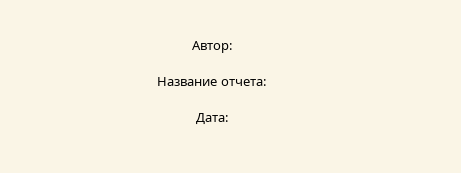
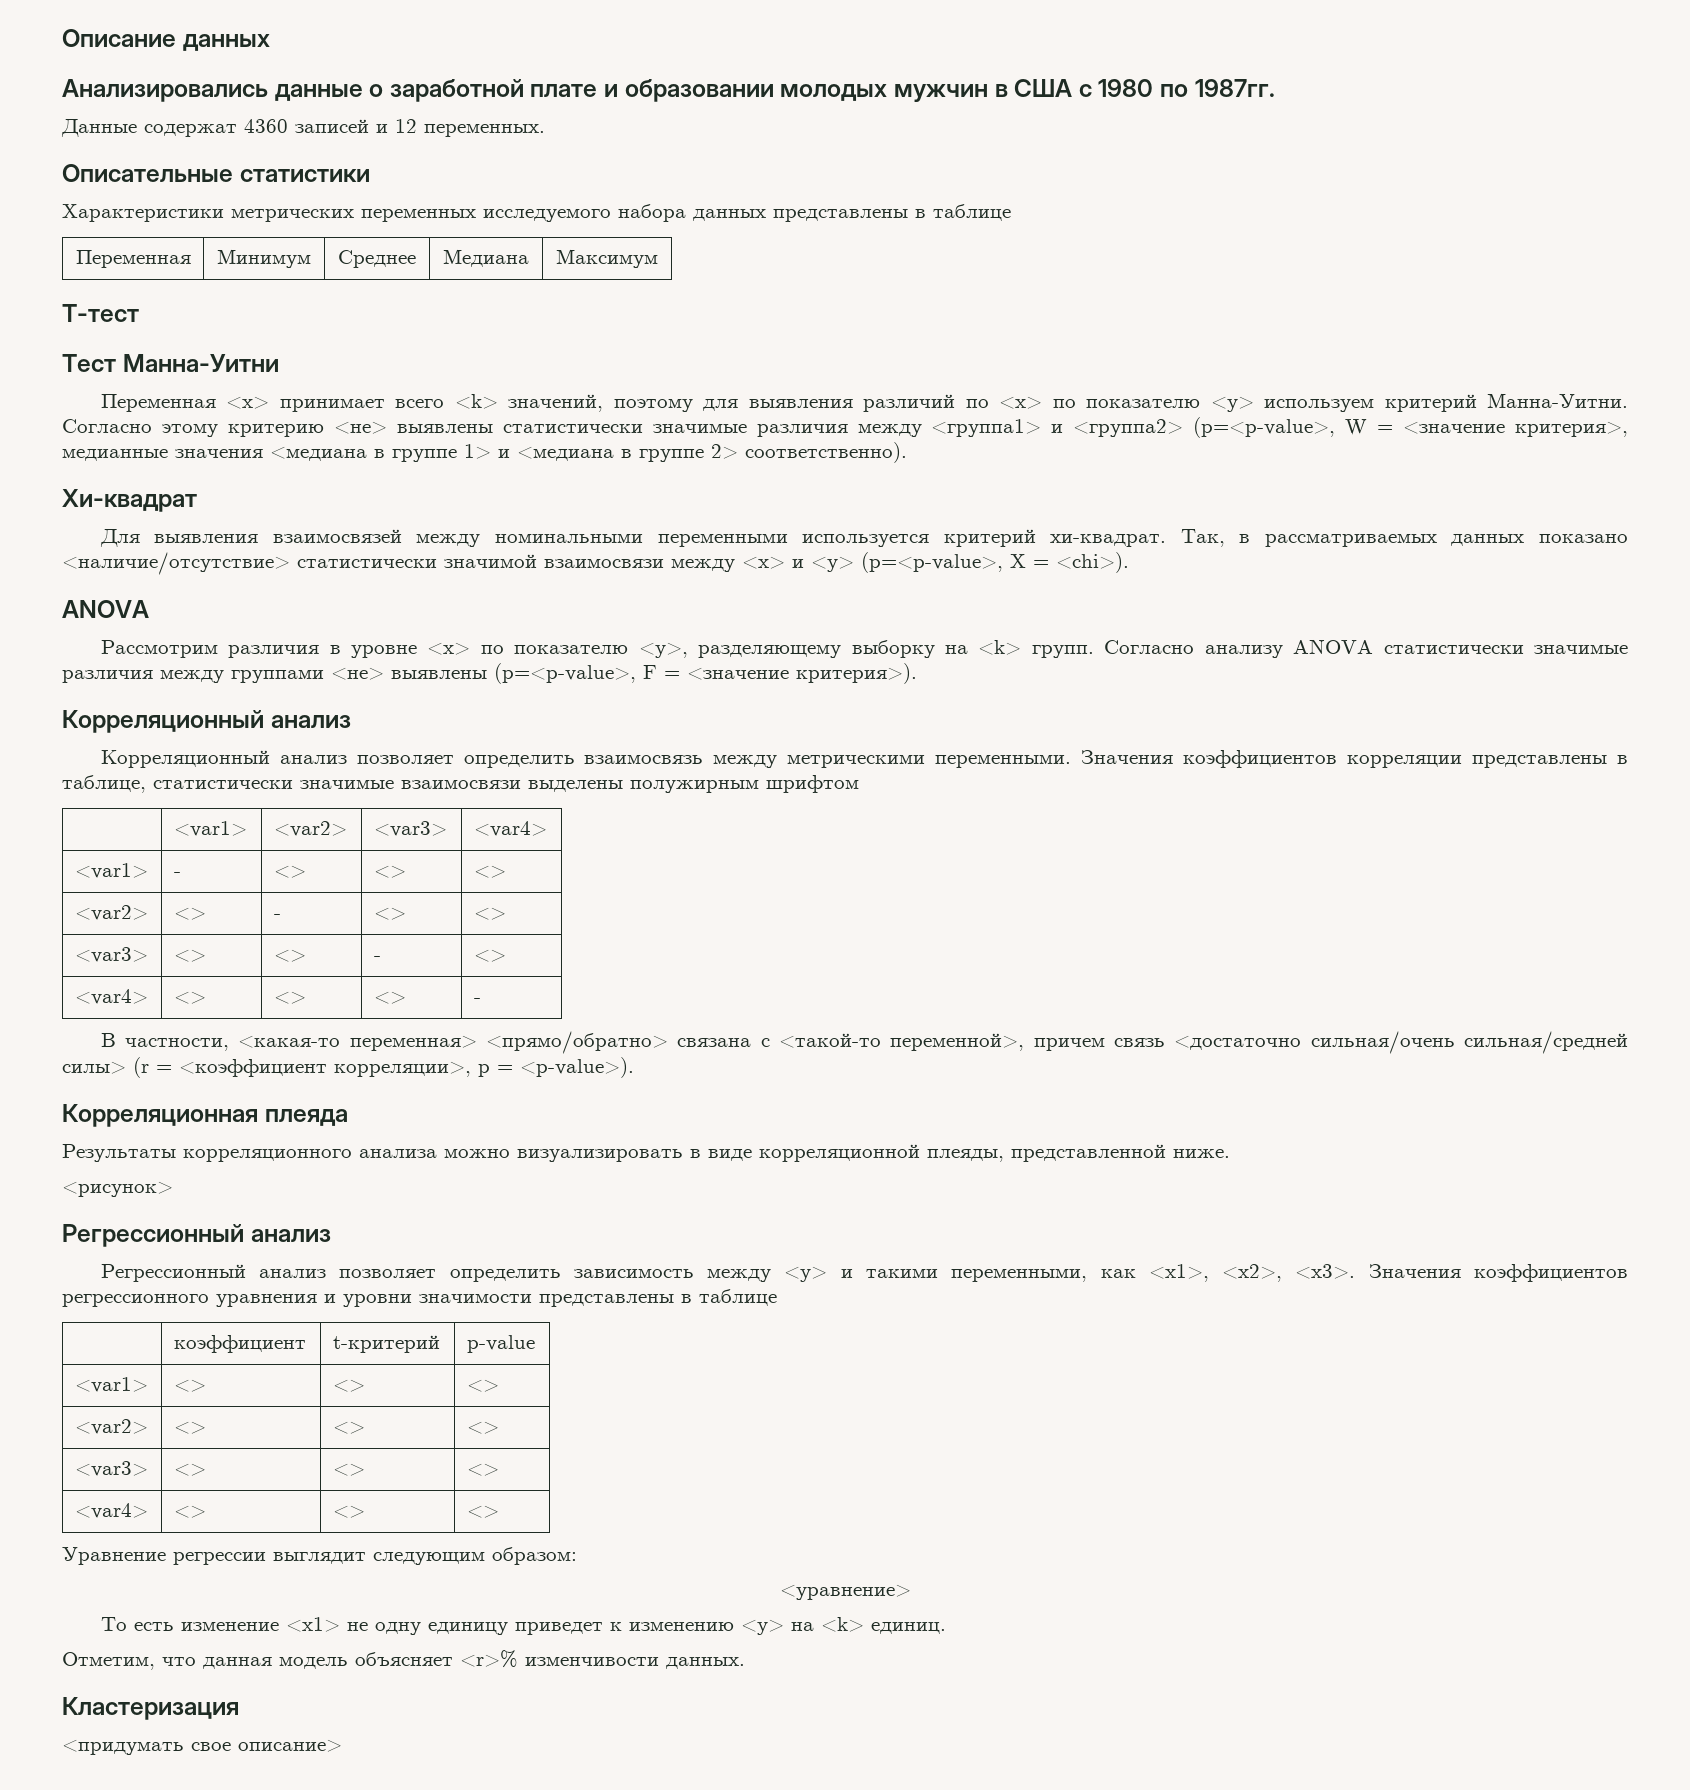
- Автор:
- Название отчета:
- Дата:
+ Описание данных
+ Анализировались данные о заработной плате и образовании молодых мужчин в США с 1980 по 1987гг.
+ Данные содержат 4360 записей и 12 переменных.
+ Описательные статистики
+ Характеристики метрических переменных исследуемого набора данных представлены в таблице
+ Переменная | Минимум | Среднее | Медиана | Максимум
+ T-тест
+ Тест Манна-Уитни
+ Переменная <x> принимает всего <k> значений, поэтому для выявления различий по <x> по показателю <y> используем критерий Манна-Уитни. Согласно этому критерию <не> выявлены статистически значимые различия между <группа1> и <группа2> (p=<p-value>, W = <значение критерия>, медианные значения <медиана в группе 1> и <медиана в группе 2> соответственно).
+ Хи-квадрат
+ Для выявления взаимосвязей между номинальными переменными используется критерий хи-квадрат. Так, в рассматриваемых данных показано <наличие/отсутствие> статистически значимой взаимосвязи между <x> и <y> (p=<p-value>, X = <chi>).
+ ANOVA
+ Рассмотрим различия в уровне <x> по показателю <y>, разделяющему выборку на <k> групп. Согласно анализу ANOVA статистически значимые различия между группами <не> выявлены (p=<p-value>, F = <значение критерия>).
+ Корреляционный анализ
+ Корреляционный анализ позволяет определить взаимосвязь между метрическими переменными. Значения коэффициентов корреляции представлены в таблице, статистически значимые взаимосвязи выделены полужирным шрифтом
+ | <var1> | <var2> | <var3> | <var4>
+ <var1> | - | <> | <> | <>
+ <var2> | <> | - | <> | <>
+ <var3> | <> | <> | - | <>
+ <var4> | <> | <> | <> | -
+ В частности, <какая-то переменная> <прямо/обратно> связана с <такой-то переменной>, причем связь <достаточно сильная/очень сильная/средней силы> (r = <коэффициент корреляции>, p = <p-value>).
+ Корреляционная плеяда
+ Результаты корреляционного анализа можно визуализировать в виде корреляционной плеяды, представленной ниже.
+ <рисунок>
+ Регрессионный анализ
+ Регрессионный анализ позволяет определить зависимость между <y> и такими переменными, как <x1>, <x2>, <x3>. Значения коэффициентов регрессионного уравнения и уровни значимости представлены в таблице
+ | коэффициент | t-критерий | p-value
+ <var1> | <> | <> | <>
+ <var2> | <> | <> | <>
+ <var3> | <> | <> | <>
+ <var4> | <> | <> | <>
+ Уравнение регрессии выглядит следующим образом:
+ <уравнение>
+ То есть изменение <x1> не одну единицу приведет к изменению <y> на <k> единиц.
+ Отметим, что данная модель объясняет <r>% изменчивости данных.
+ Кластеризация
+ <придумать свое описание>

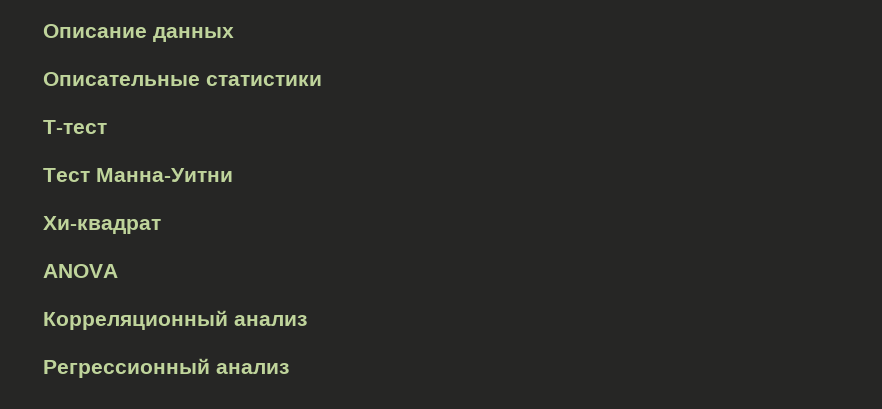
- Анализировались данные о заработной плате и образовании молодых мужчин в США с 1980 по 1987гг.
- Данные содержат 4360 записей и 12 переменных.
  Описательные статистики
- Характеристики метрических переменных исследуемого набора данных представлены в таблице
- Переменная | Минимум | Среднее | Медиана | Максимум
  T-тест
  Тест Манна-Уитни
- Переменная <x> принимает всего <k> значений, поэтому для выявления различий по <x> по показателю <y> используем критерий Манна-Уитни. Согласно этому критерию <не> выявлены статистически значимые различия между <группа1> и <группа2> (p=<p-value>, W = <значение критерия>, медианные значения <медиана в группе 1> и <медиана в группе 2> соответственно).
  Хи-квадрат
- Для выявления взаимосвязей между номинальными переменными используется критерий хи-квадрат. Так, в рассматриваемых данных показано <наличие/отсутствие> статистически значимой взаимосвязи между <x> и <y> (p=<p-value>, X = <chi>).
  ANOVA
- Рассмотрим различия в уровне <x> по показателю <y>, разделяющему выборку на <k> групп. Согласно анализу ANOVA статистически значимые различия между группами <не> выявлены (p=<p-value>, F = <значение критерия>).
  Корреляционный анализ
- Корреляционный анализ позволяет определить взаимосвязь между метрическими переменными. Значения коэффициентов корреляции представлены в таблице, статистически значимые взаимосвязи выделены полужирным шрифтом
- | <var1> | <var2> | <var3> | <var4>
- <var1> | - | <> | <> | <>
- <var2> | <> | - | <> | <>
- <var3> | <> | <> | - | <>
- <var4> | <> | <> | <> | -
- В частности, <какая-то переменная> <прямо/обратно> связана с <такой-то переменной>, причем связь <достаточно сильная/очень сильная/средней силы> (r = <коэффициент корреляции>, p = <p-value>).
- Корреляционная плеяда
- Результаты корреляционного анализа можно визуализировать в виде корреляционной плеяды, представленной ниже.
- <рисунок>
  Регрессионный анализ
- Регрессионный анализ позволяет определить зависимость между <y> и такими переменными, как <x1>, <x2>, <x3>. Значения коэффициентов регрессионного уравнения и уровни значимости представлены в таблице
- | коэффициент | t-критерий | p-value
- <var1> | <> | <> | <>
- <var2> | <> | <> | <>
- <var3> | <> | <> | <>
- <var4> | <> | <> | <>
- Уравнение регрессии выглядит следующим образом:
- <уравнение>
- То есть изменение <x1> не одну единицу приведет к изменению <y> на <k> единиц.
- Отметим, что данная модель объясняет <r>% изменчивости данных.
- Кластеризация
- <придумать свое описание>

